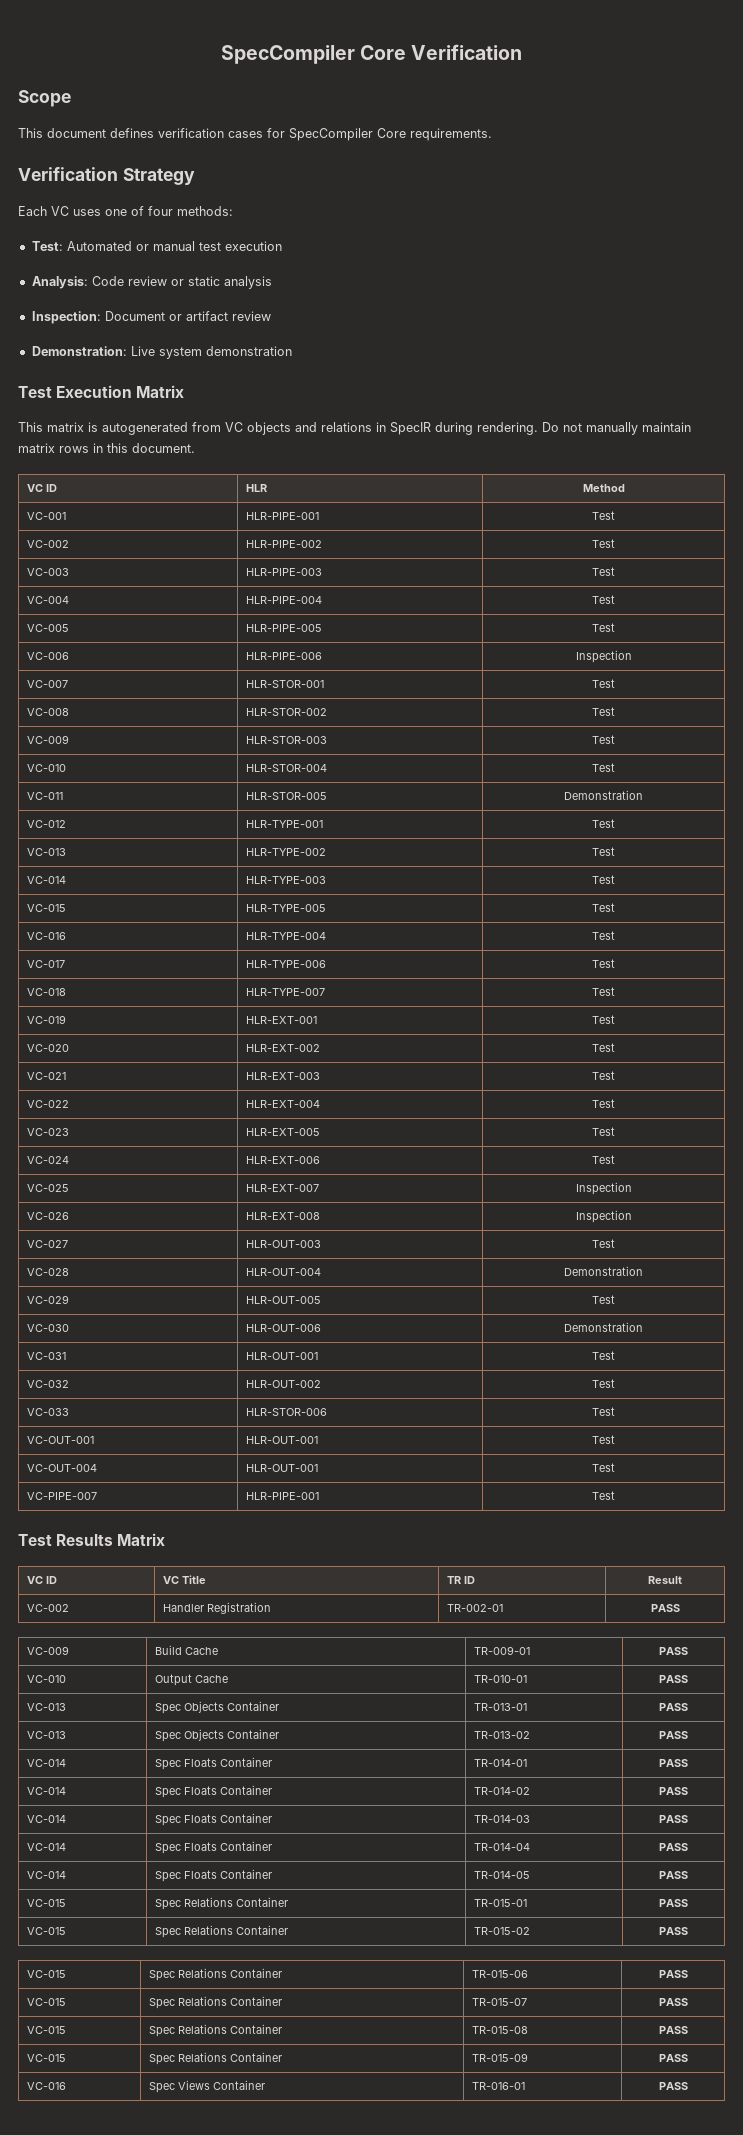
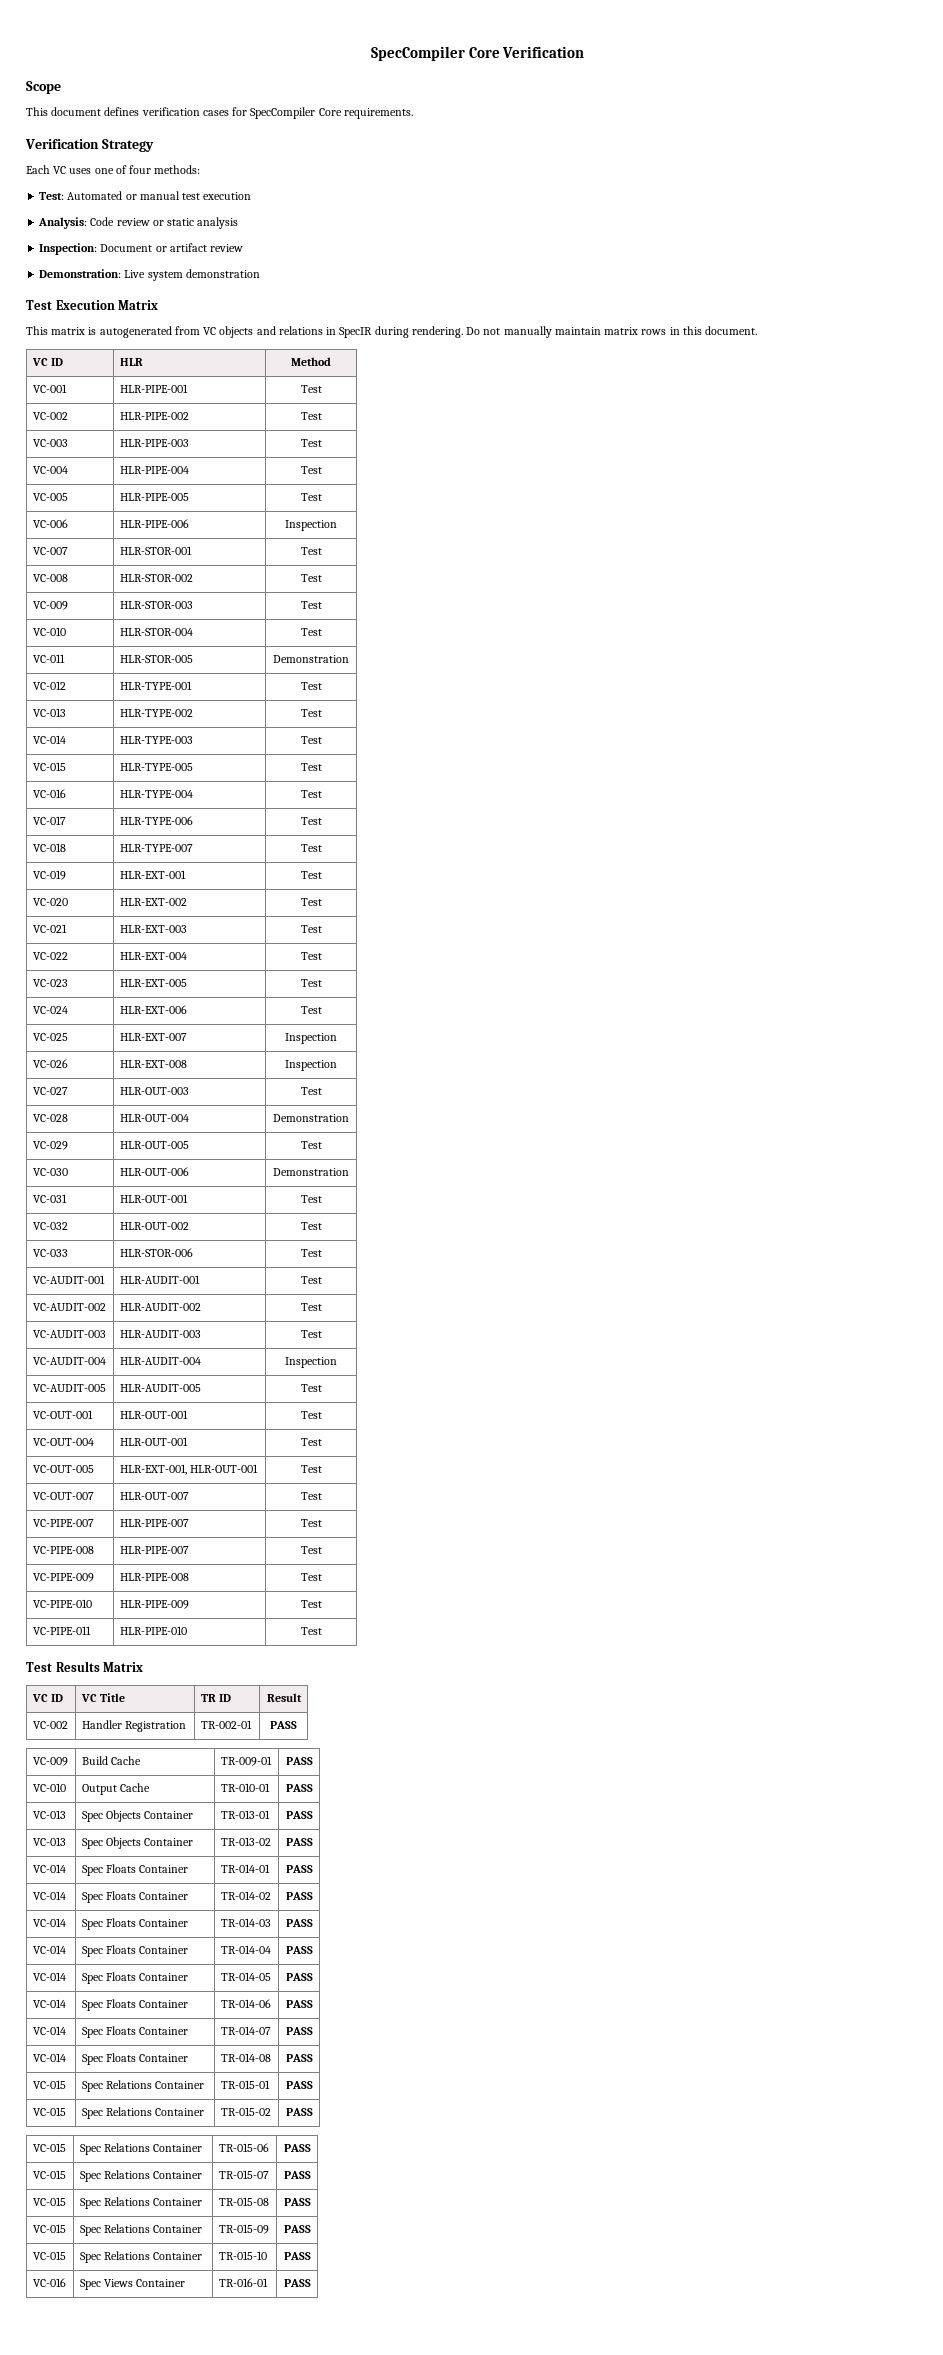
+ VC-AUDIT-001 | HLR-AUDIT-001 | Test
+ VC-AUDIT-002 | HLR-AUDIT-002 | Test
+ VC-AUDIT-003 | HLR-AUDIT-003 | Test
+ VC-AUDIT-004 | HLR-AUDIT-004 | Inspection
+ VC-AUDIT-005 | HLR-AUDIT-005 | Test
- VC-PIPE-007 | HLR-PIPE-001 | Test
+ VC-OUT-005 | HLR-EXT-001, HLR-OUT-001 | Test
+ VC-OUT-007 | HLR-OUT-007 | Test
+ VC-PIPE-007 | HLR-PIPE-007 | Test
+ VC-PIPE-008 | HLR-PIPE-007 | Test
+ VC-PIPE-009 | HLR-PIPE-008 | Test
+ VC-PIPE-010 | HLR-PIPE-009 | Test
+ VC-PIPE-011 | HLR-PIPE-010 | Test
+ VC-014 | Spec Floats Container | TR-014-06 | PASS
+ VC-014 | Spec Floats Container | TR-014-07 | PASS
+ VC-014 | Spec Floats Container | TR-014-08 | PASS
+ VC-015 | Spec Relations Container | TR-015-10 | PASS

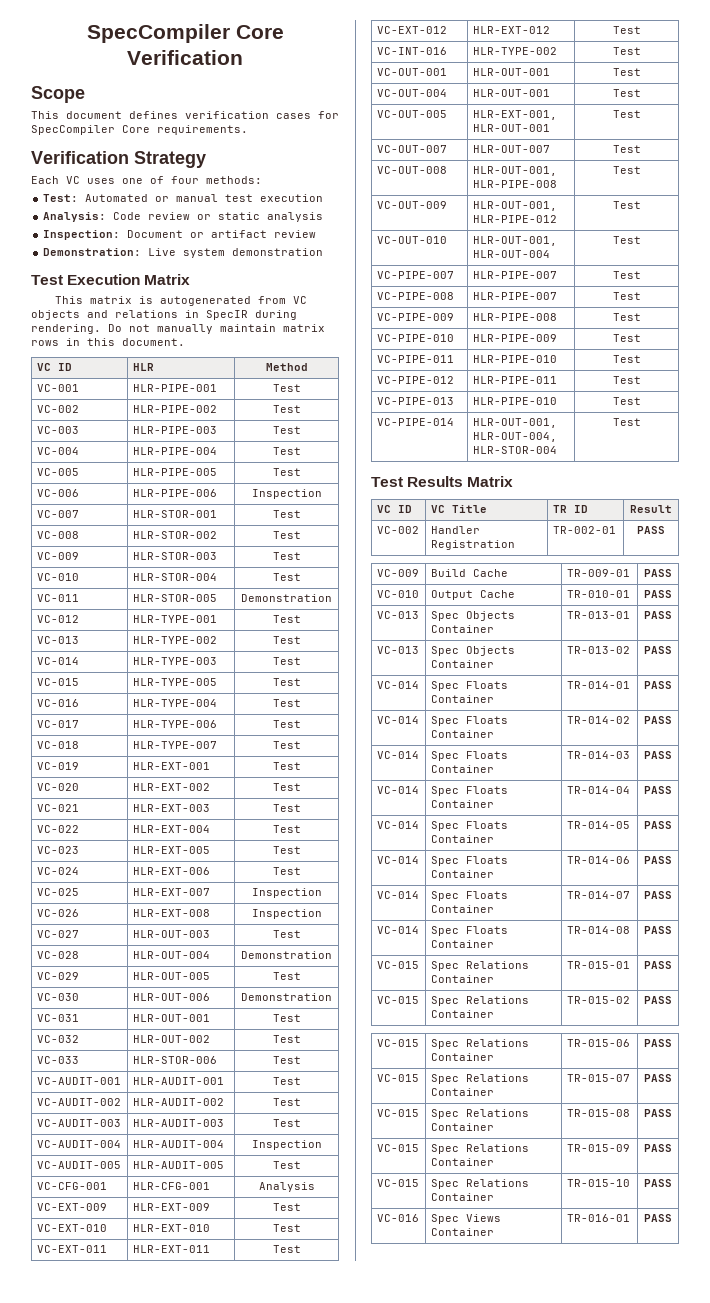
+ VC-CFG-001 | HLR-CFG-001 | Analysis
+ VC-EXT-009 | HLR-EXT-009 | Test
+ VC-EXT-010 | HLR-EXT-010 | Test
+ VC-EXT-011 | HLR-EXT-011 | Test
+ VC-EXT-012 | HLR-EXT-012 | Test
+ VC-INT-016 | HLR-TYPE-002 | Test
+ VC-OUT-008 | HLR-OUT-001, HLR-PIPE-008 | Test
+ VC-OUT-009 | HLR-OUT-001, HLR-PIPE-012 | Test
+ VC-OUT-010 | HLR-OUT-001, HLR-OUT-004 | Test
+ VC-PIPE-012 | HLR-PIPE-011 | Test
+ VC-PIPE-013 | HLR-PIPE-010 | Test
+ VC-PIPE-014 | HLR-OUT-001, HLR-OUT-004, HLR-STOR-004 | Test

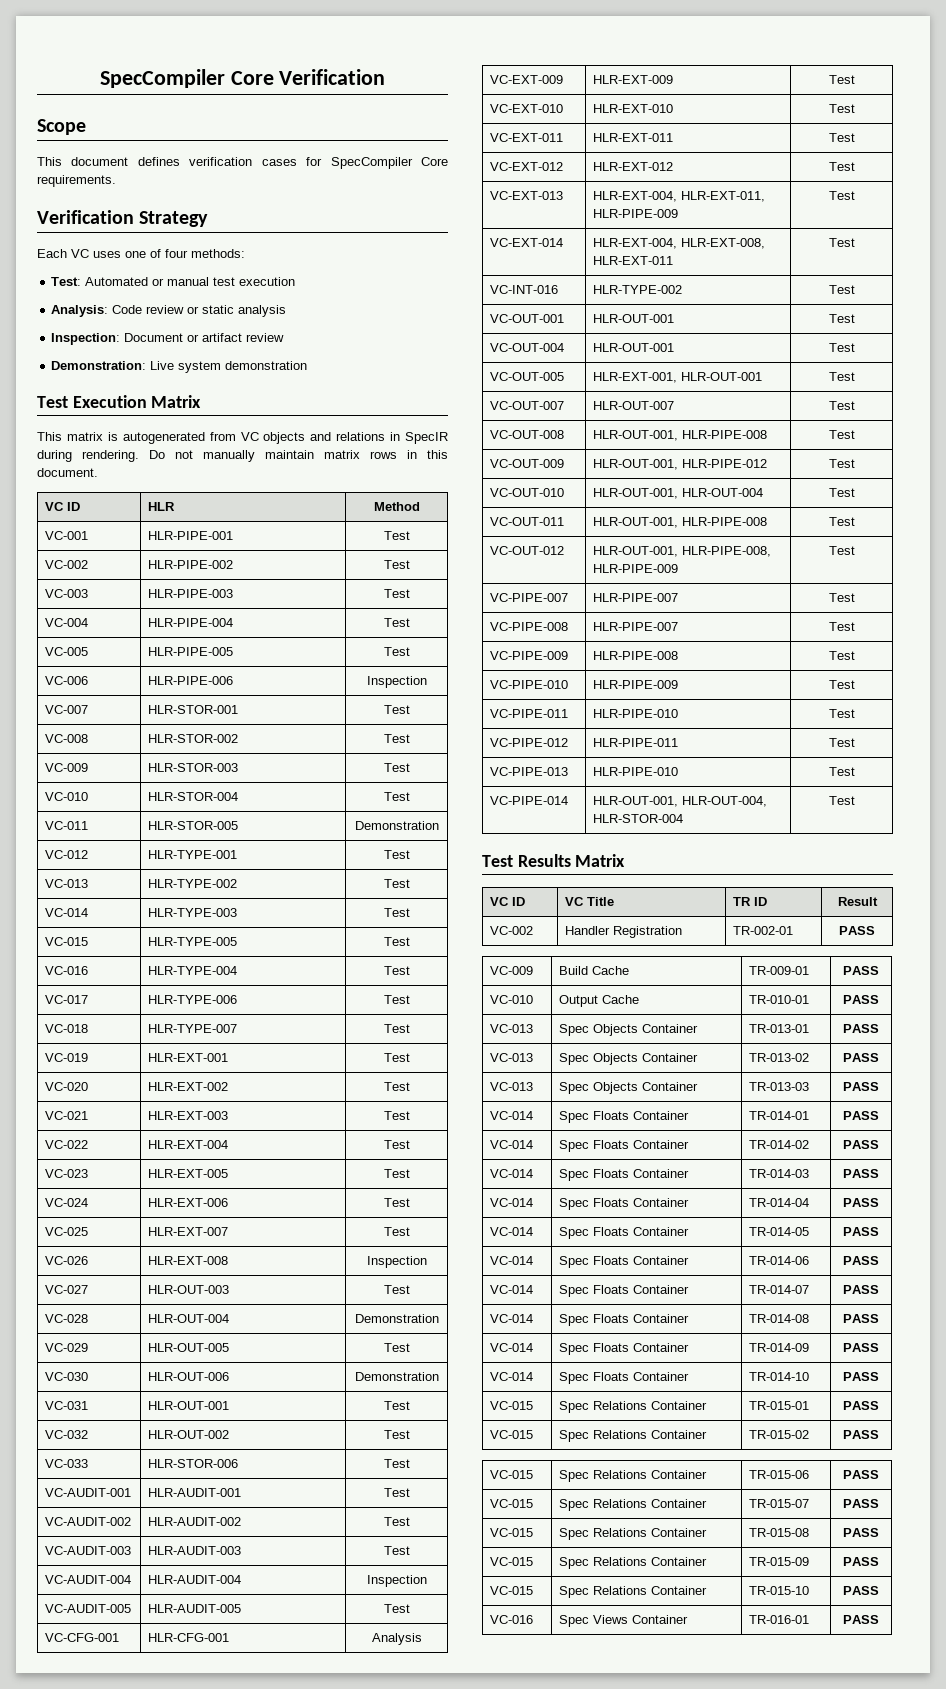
- VC-025 | HLR-EXT-007 | Inspection
+ VC-025 | HLR-EXT-007 | Test
+ VC-EXT-013 | HLR-EXT-004, HLR-EXT-011, HLR-PIPE-009 | Test
+ VC-EXT-014 | HLR-EXT-004, HLR-EXT-008, HLR-EXT-011 | Test
+ VC-OUT-011 | HLR-OUT-001, HLR-PIPE-008 | Test
+ VC-OUT-012 | HLR-OUT-001, HLR-PIPE-008, HLR-PIPE-009 | Test
+ VC-013 | Spec Objects Container | TR-013-03 | PASS
+ VC-014 | Spec Floats Container | TR-014-09 | PASS
+ VC-014 | Spec Floats Container | TR-014-10 | PASS

